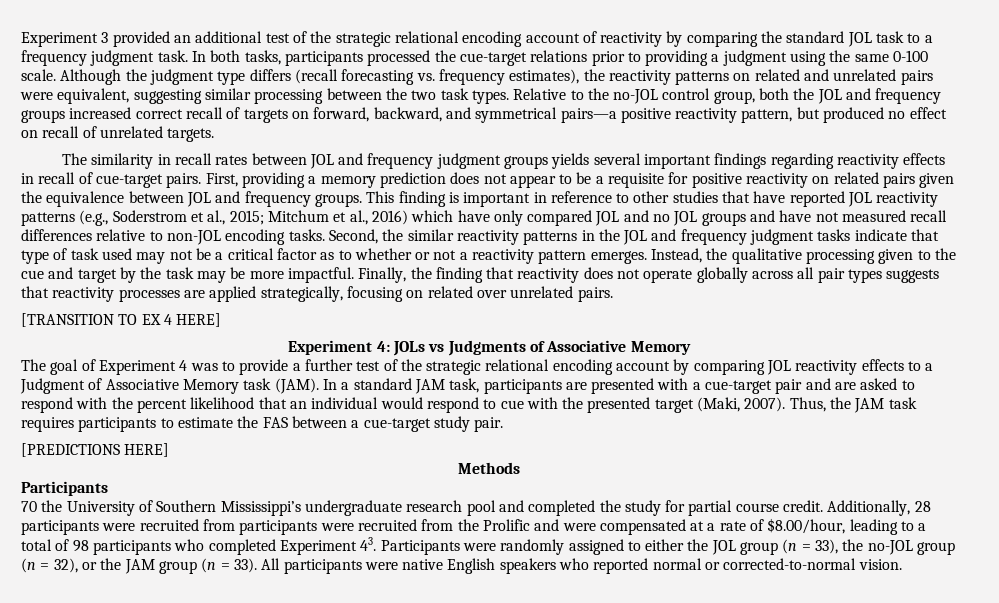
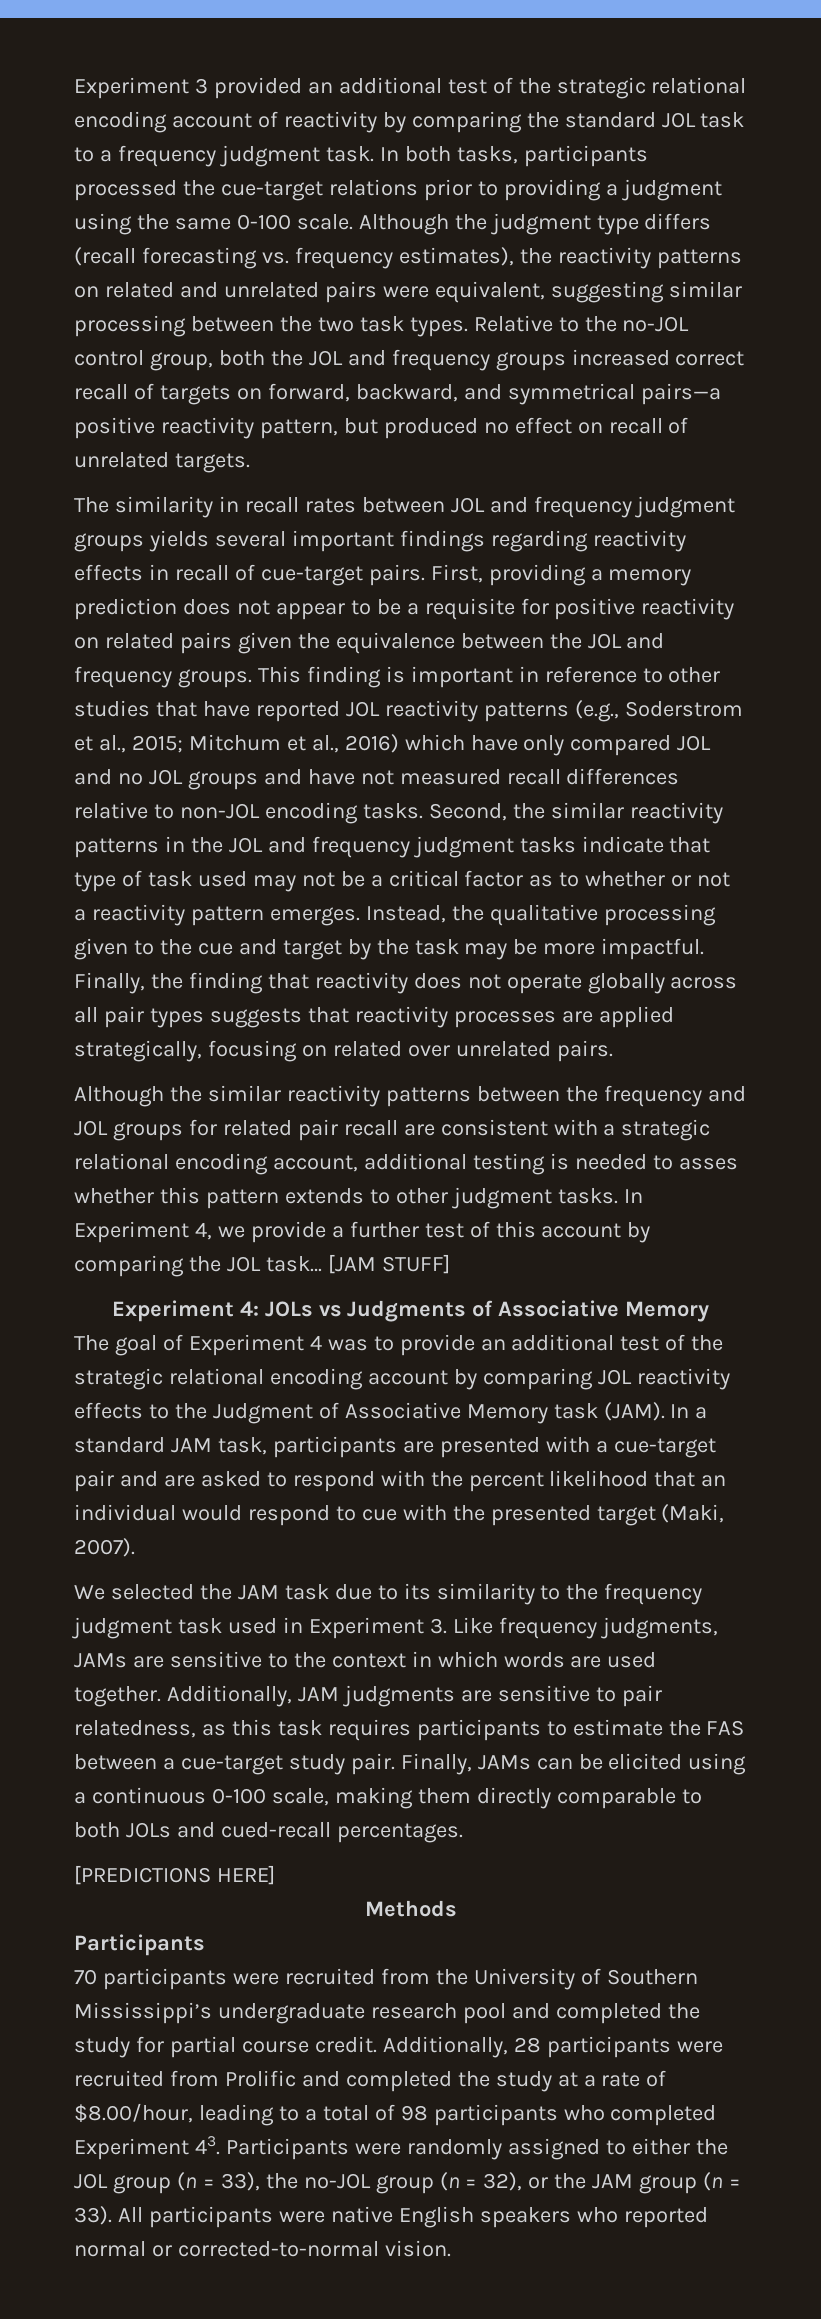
- First, providing a memory prediction does not appear to be a requisite for positive reactivity on related pairs given the equivalence between JOL and frequency groups.
+ First, providing a memory prediction does not appear to be a requisite for positive reactivity on related pairs given the equivalence between the JOL and frequency groups.
- [TRANSITION TO EX 4 HERE]
+ Although the similar reactivity patterns between the frequency and JOL groups for related pair recall are consistent with a strategic relational encoding account, additional testing is needed to asses whether this pattern extends to other judgment tasks. In Experiment 4, we provide a further test of this account by comparing the JOL task… [JAM STUFF]
- The goal of Experiment 4 was to provide a further test of the strategic relational encoding account by comparing JOL reactivity effects to a Judgment of Associative Memory task (JAM).
+ The goal of Experiment 4 was to provide an additional test of the strategic relational encoding account by comparing JOL reactivity effects to the Judgment of Associative Memory task (JAM).
- In a standard JAM task, participants are presented with a cue-target pair and are asked to respond with the percent likelihood that an individual would respond to cue with the presented target (Maki, 2007). Thus, the JAM task requires participants to estimate the FAS between a cue-target study pair.
+ In a standard JAM task, participants are presented with a cue-target pair and are asked to respond with the percent likelihood that an individual would respond to cue with the presented target (Maki, 2007).
+ We selected the JAM task due to its similarity to the frequency judgment task used in Experiment 3. Like frequency judgments, JAMs are sensitive to the context in which words are used together. Additionally, JAM judgments are sensitive to pair relatedness, as this task requires participants to estimate the FAS between a cue-target study pair. Finally, JAMs can be elicited using a continuous 0-100 scale, making them directly comparable to both JOLs and cued-recall percentages.
- 70 the University of Southern Mississippi’s undergraduate research pool and completed the study for partial course credit.
+ 70 participants were recruited from the University of Southern Mississippi’s undergraduate research pool and completed the study for partial course credit.
- Additionally, 28 participants were recruited from participants were recruited from the Prolific and were compensated at a rate of $8.00/hour, leading to a total of 98 participants who completed Experiment 43. Participants were randomly assigned to either the JOL group (n = 33), the no-JOL group (n = 32), or the JAM group (n = 33).
+ Additionally, 28 participants were recruited from Prolific and completed the study at a rate of $8.00/hour, leading to a total of 98 participants who completed Experiment 43. Participants were randomly assigned to either the JOL group (n = 33), the no-JOL group (n = 32), or the JAM group (n = 33).

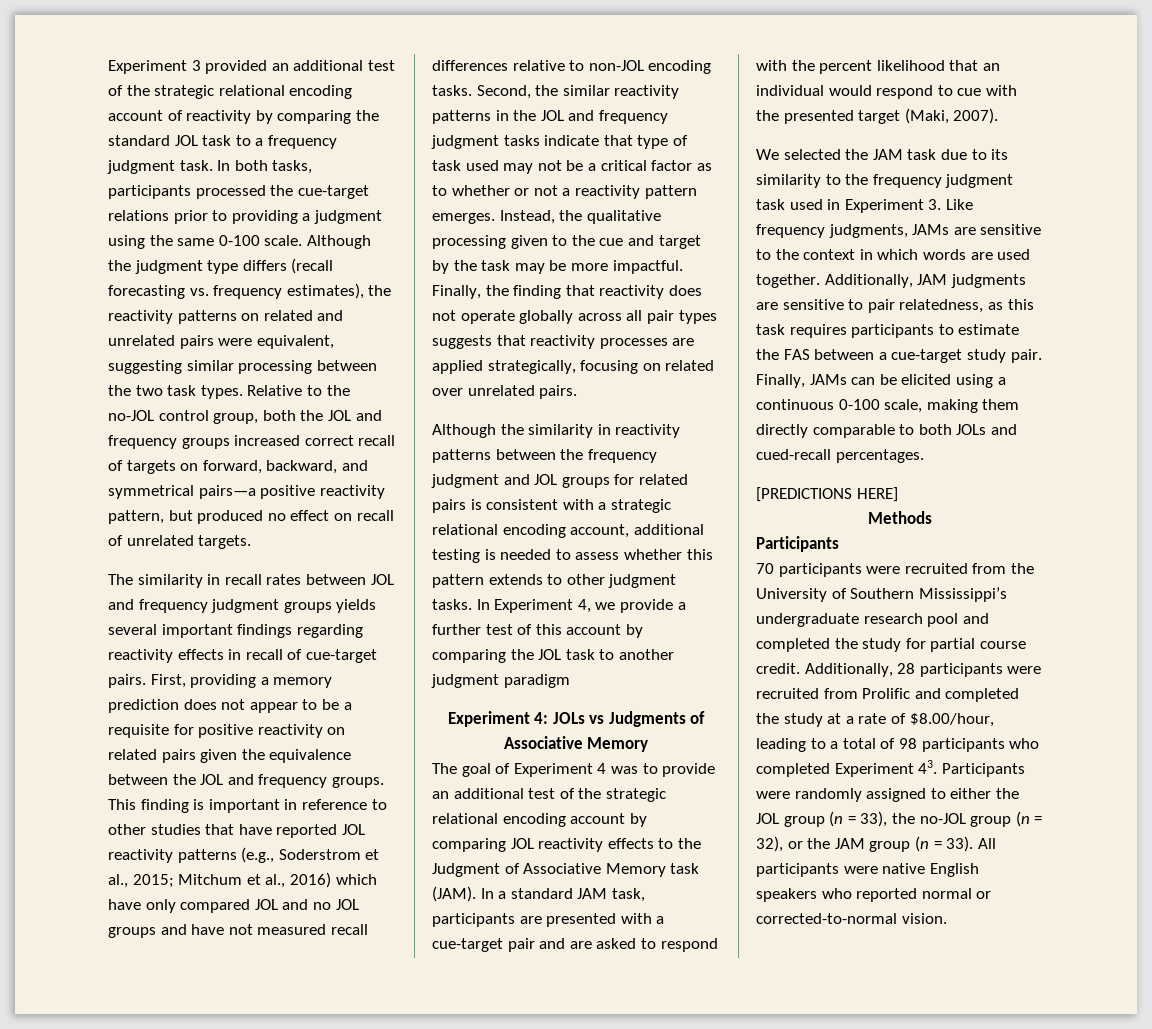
- Although the similar reactivity patterns between the frequency and JOL groups for related pair recall are consistent with a strategic relational encoding account, additional testing is needed to asses whether this pattern extends to other judgment tasks.
+ Although the similarity in reactivity patterns between the frequency judgment and JOL groups for related pairs is consistent with a strategic relational encoding account, additional testing is needed to assess whether this pattern extends to other judgment tasks.
- In Experiment 4, we provide a further test of this account by comparing the JOL task… [JAM STUFF]
+ In Experiment 4, we provide a further test of this account by comparing the JOL task to another judgment paradigm

